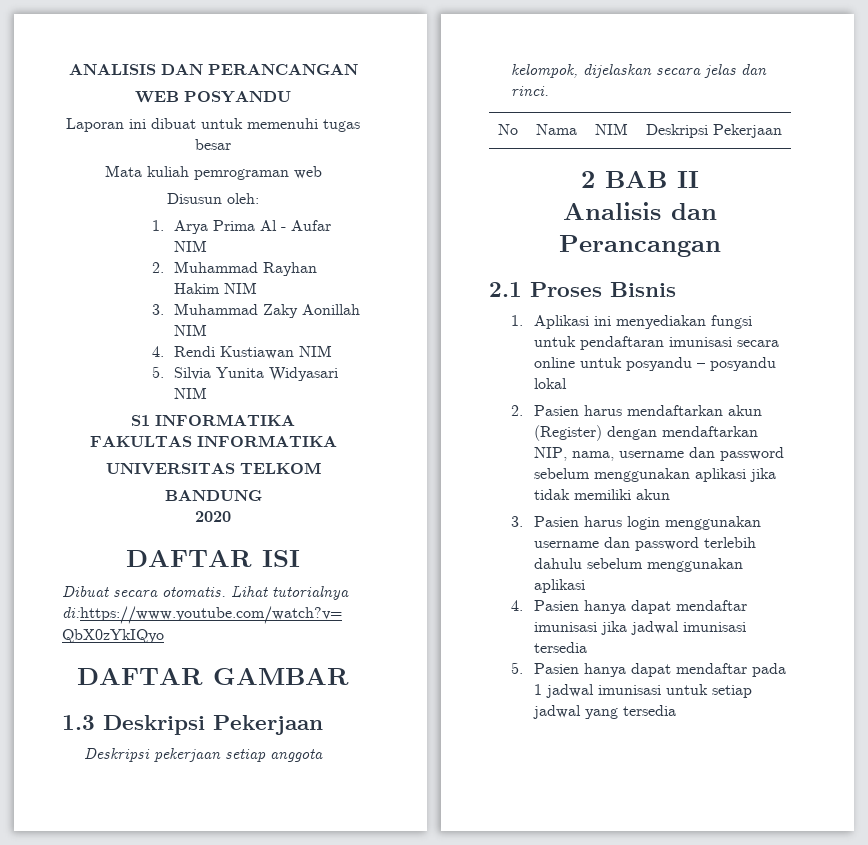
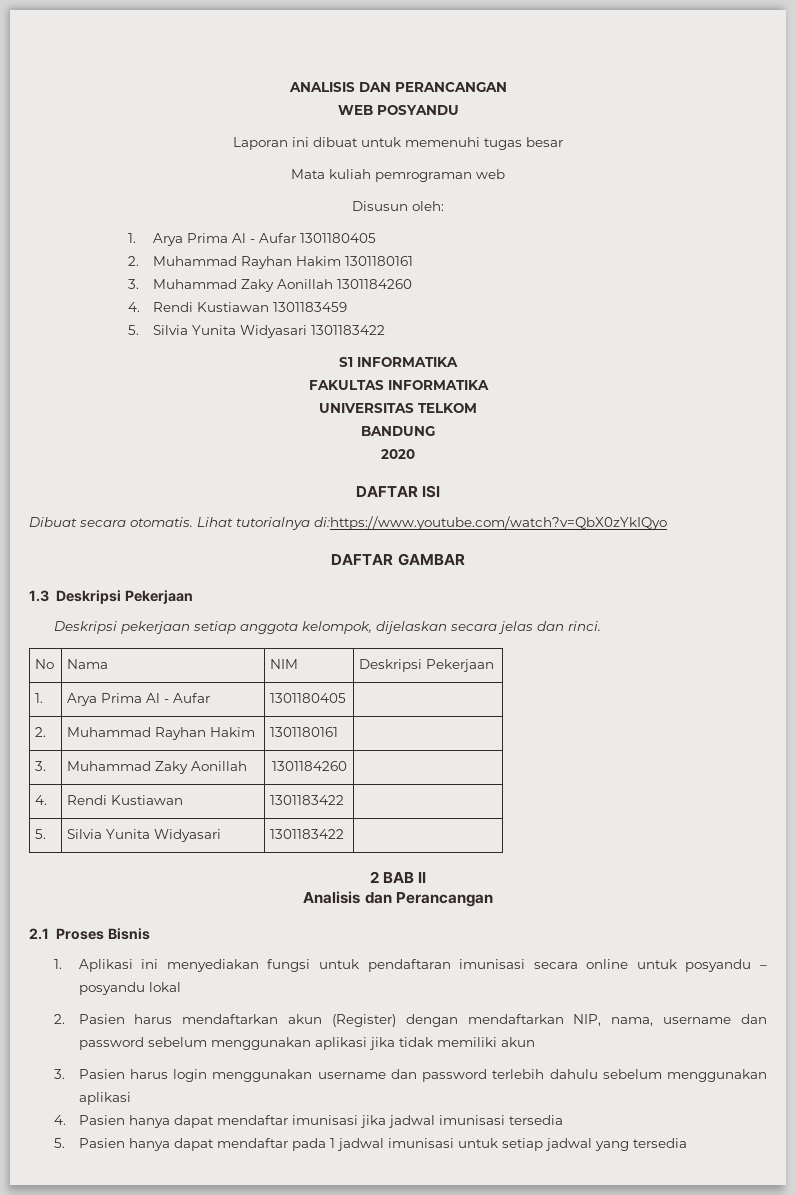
- 1. Arya Prima Al - Aufar NIM
+ 1. Arya Prima Al - Aufar 1301180405
- 2. Muhammad Rayhan Hakim NIM
+ 2. Muhammad Rayhan Hakim 1301180161
- 3. Muhammad Zaky Aonillah NIM
+ 3. Muhammad Zaky Aonillah 1301184260
- 4. Rendi Kustiawan NIM
+ 4. Rendi Kustiawan 1301183459
- 5. Silvia Yunita Widyasari NIM
+ 5. Silvia Yunita Widyasari 1301183422
+ 1. | Arya Prima Al - Aufar | 1301180405 |
+ 2. | Muhammad Rayhan Hakim | 1301180161 |
+ 3. | Muhammad Zaky Aonillah | 1301184260 |
+ 4. | Rendi Kustiawan | 1301183422 |
+ 5. | Silvia Yunita Widyasari | 1301183422 |

